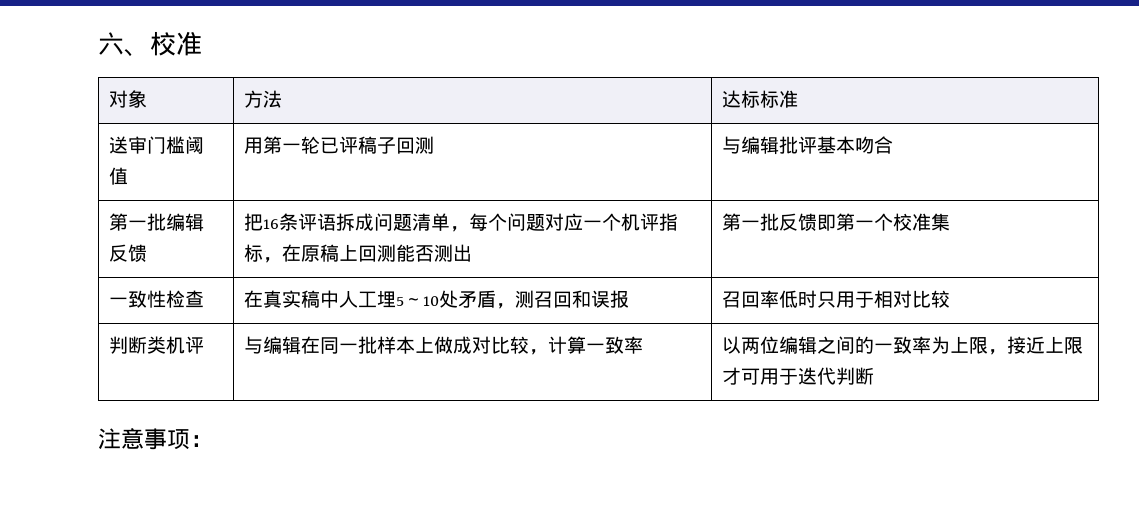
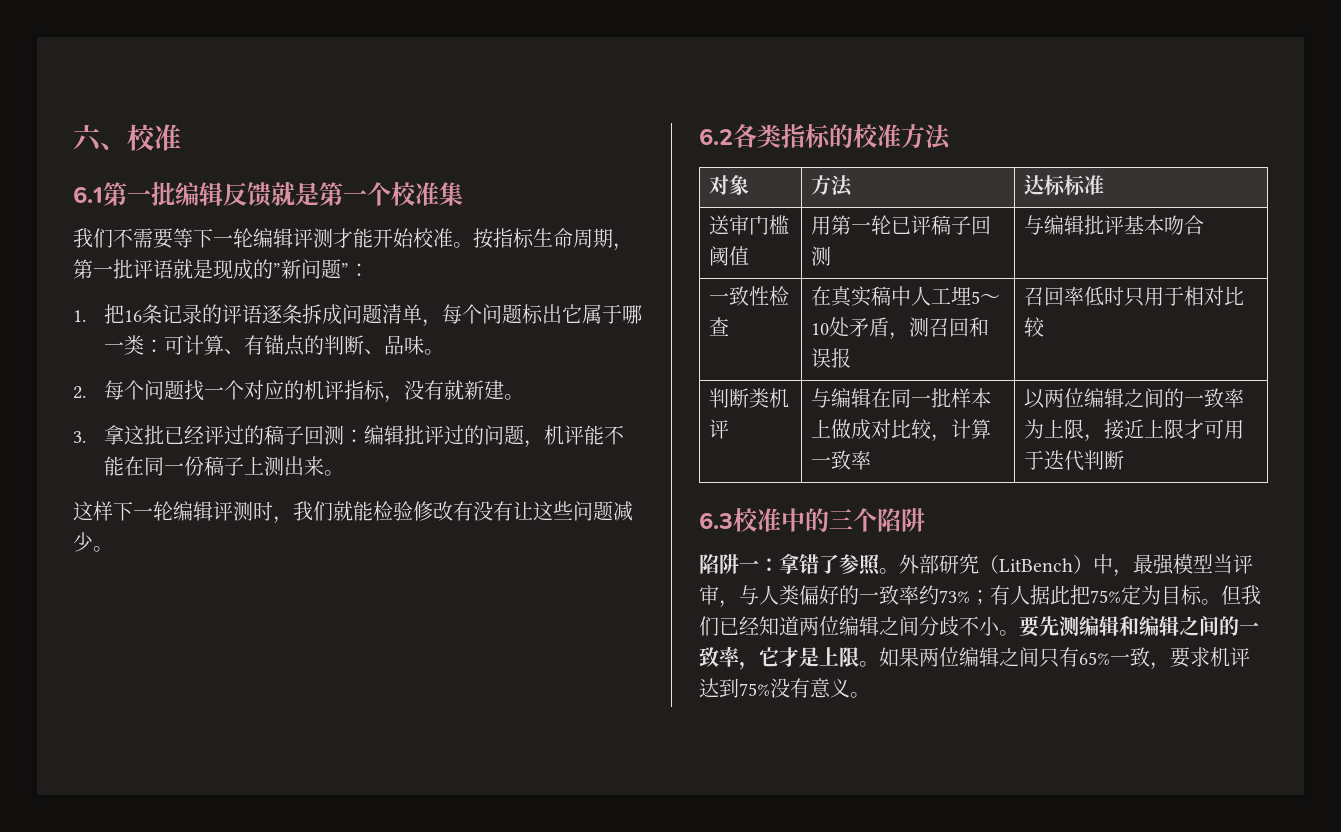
+ 6.1第一批编辑反馈就是第一个校准集
+ 我们不需要等下一轮编辑评测才能开始校准。按指标生命周期，第一批评语就是现成的”新问题”：
+ 1.把16条记录的评语逐条拆成问题清单，每个问题标出它属于哪一类：可计算、有锚点的判断、品味。
+ 2.每个问题找一个对应的机评指标，没有就新建。
+ 3.拿这批已经评过的稿子回测：编辑批评过的问题，机评能不能在同一份稿子上测出来。
+ 这样下一轮编辑评测时，我们就能检验修改有没有让这些问题减少。
+ 6.2各类指标的校准方法
- 第一批编辑反馈 | 把16条评语拆成问题清单，每个问题对应一个机评指标，在原稿上回测能否测出 | 第一批反馈即第一个校准集
- 注意事项：
+ 6.3校准中的三个陷阱
+ 陷阱一：拿错了参照。外部研究（LitBench）中，最强模型当评审，与人类偏好的一致率约73%；有人据此把75%定为目标。但我们已经知道两位编辑之间分歧不小。要先测编辑和编辑之间的一致率，它才是上限。如果两位编辑之间只有65%一致，要求机评达到75%没有意义。

